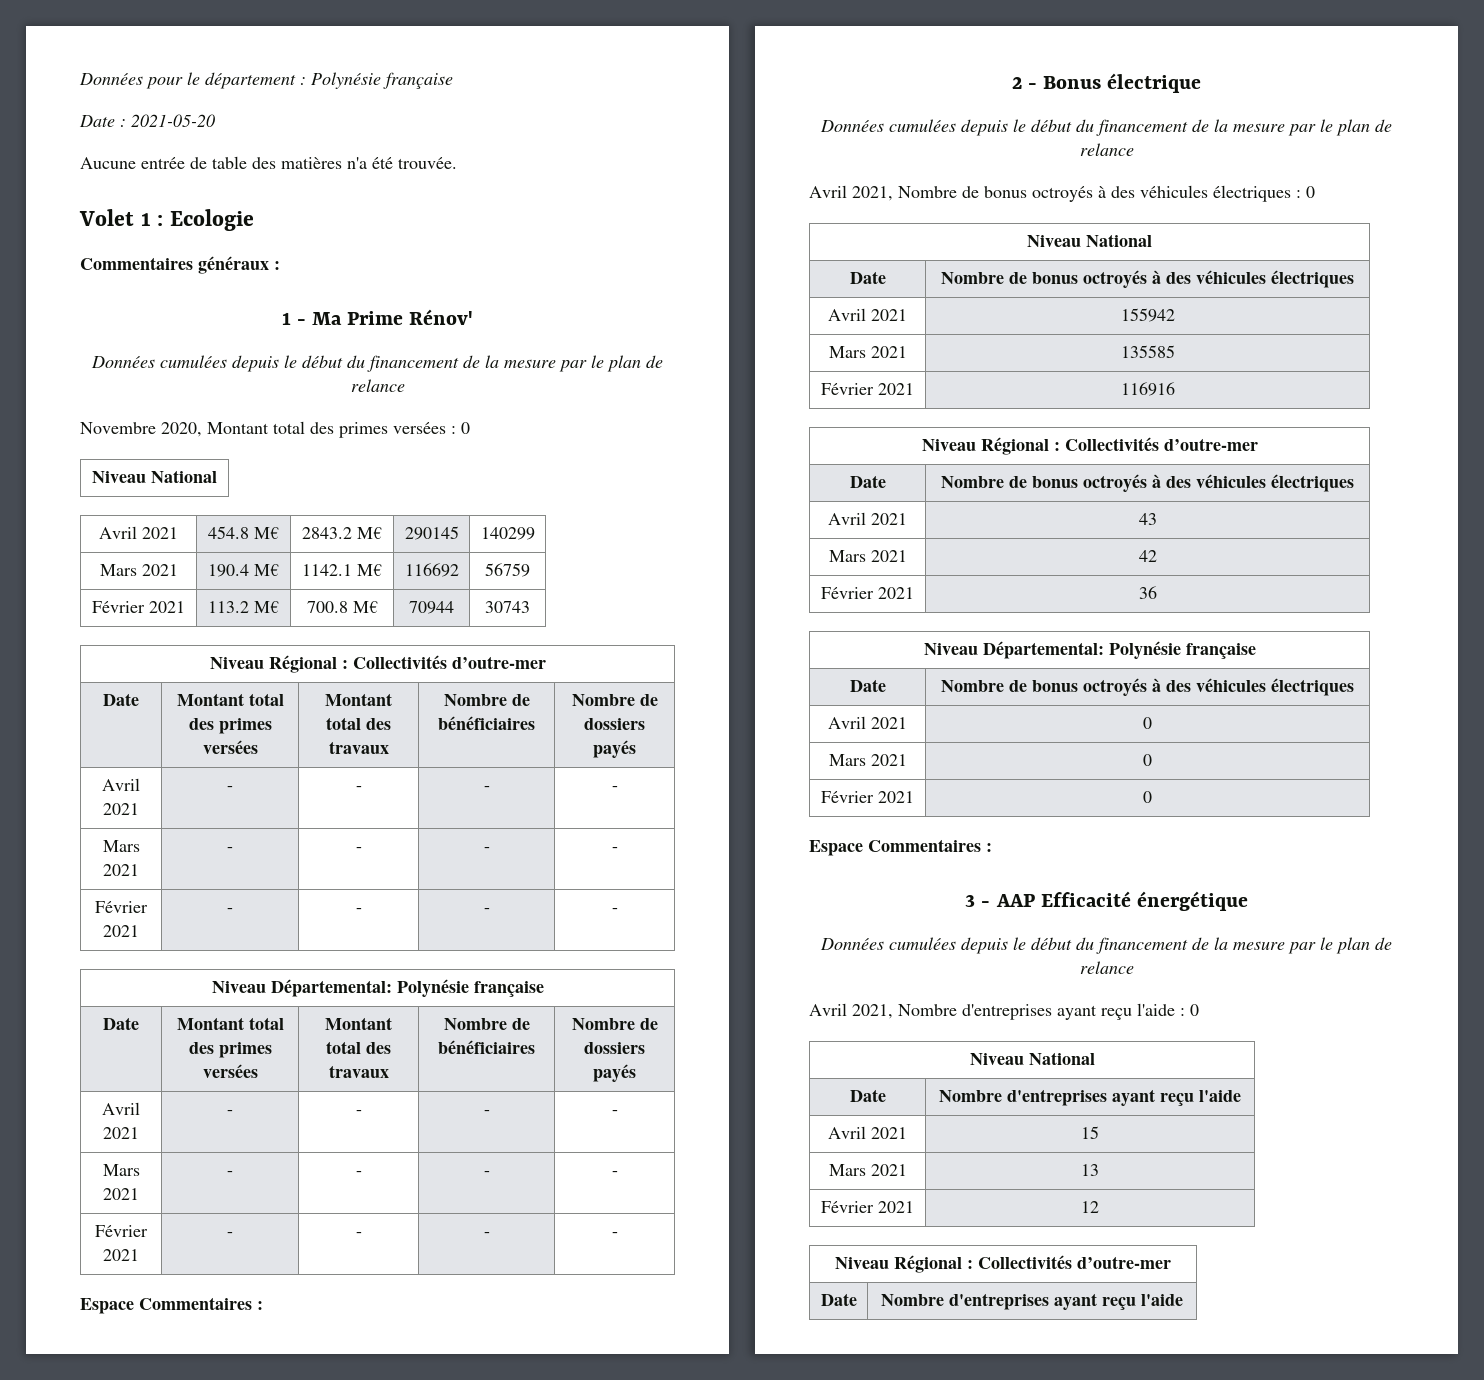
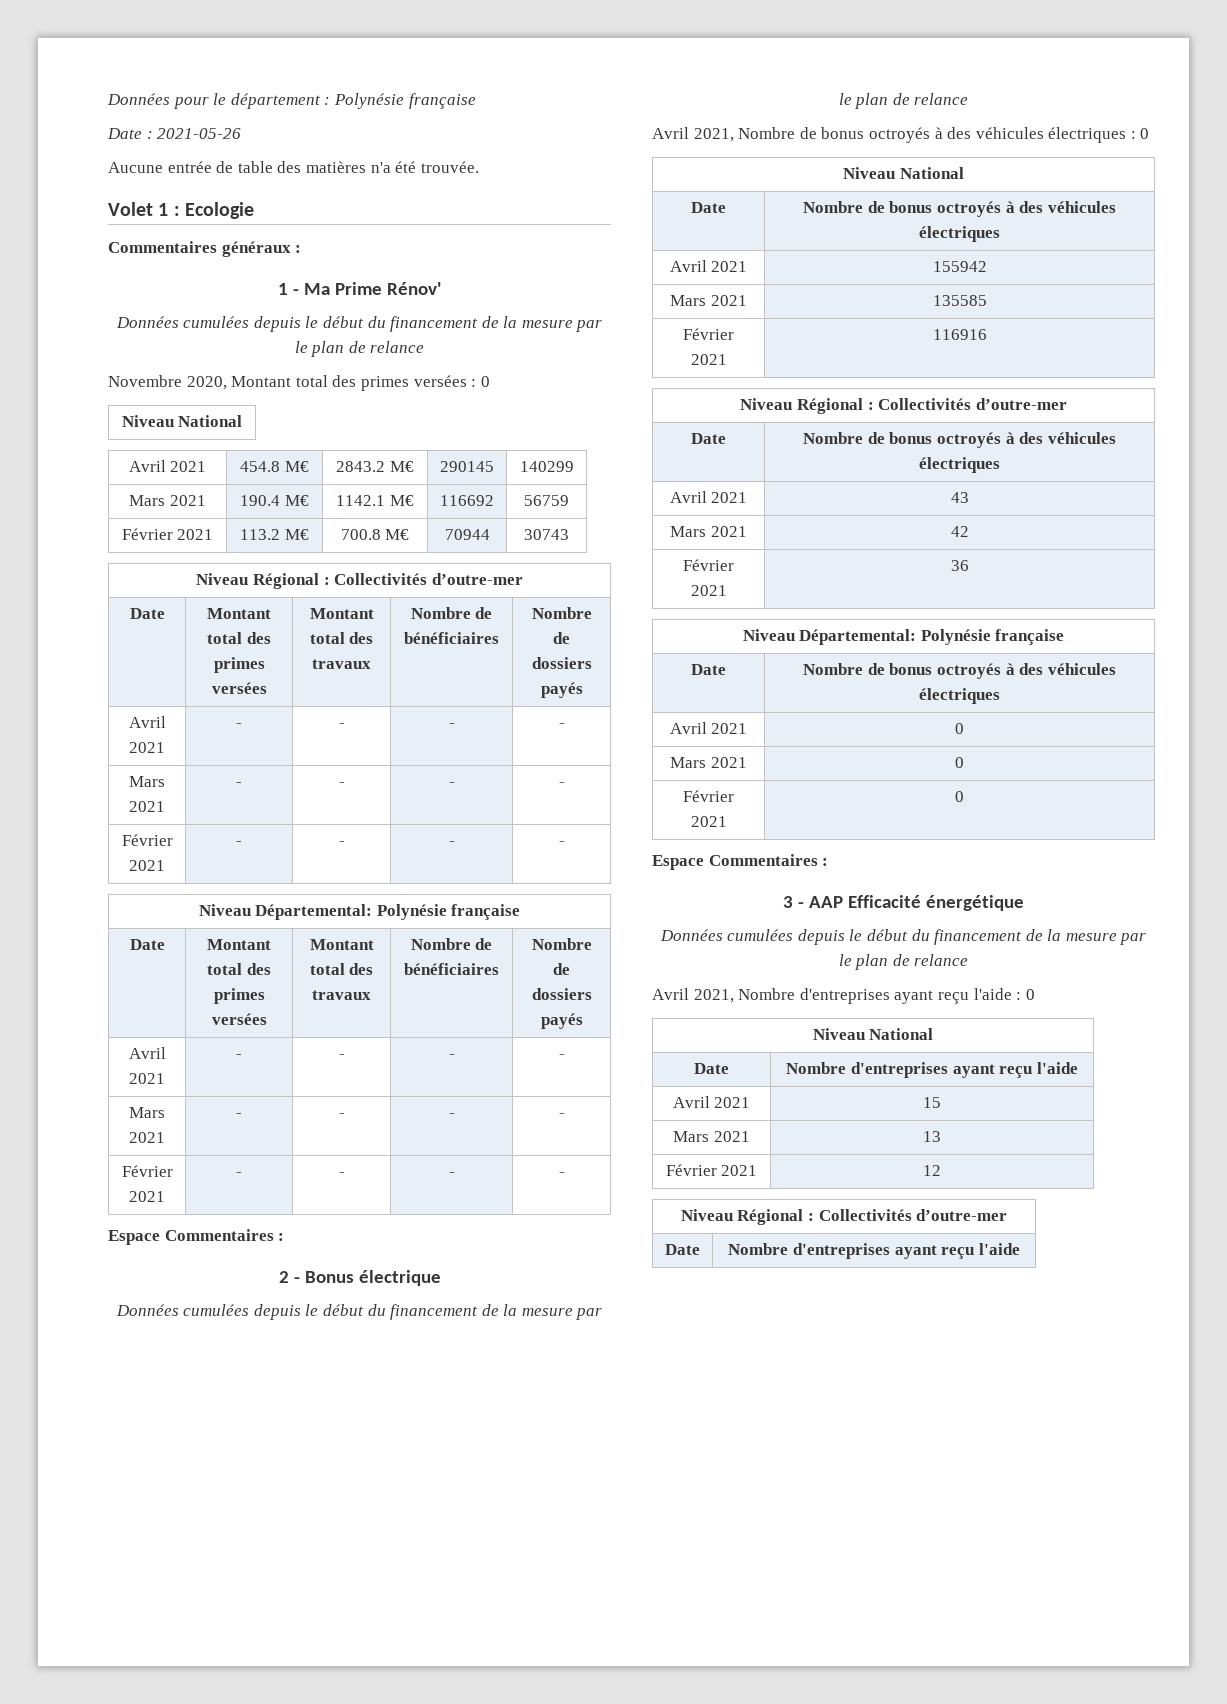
- Date : 2021-05-20
+ Date : 2021-05-26

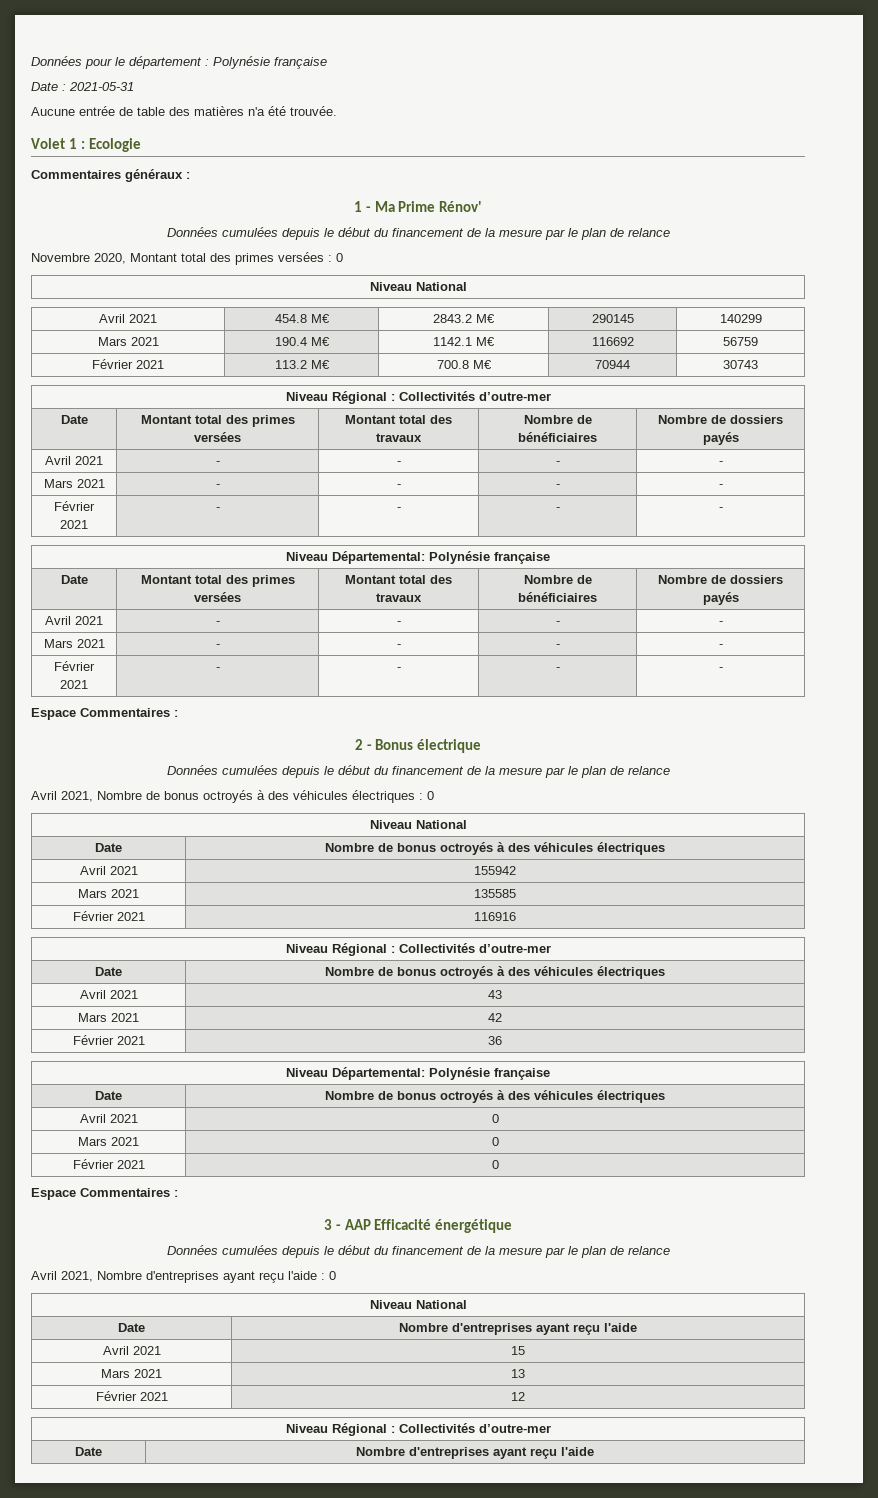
- Date : 2021-05-26
+ Date : 2021-05-31

